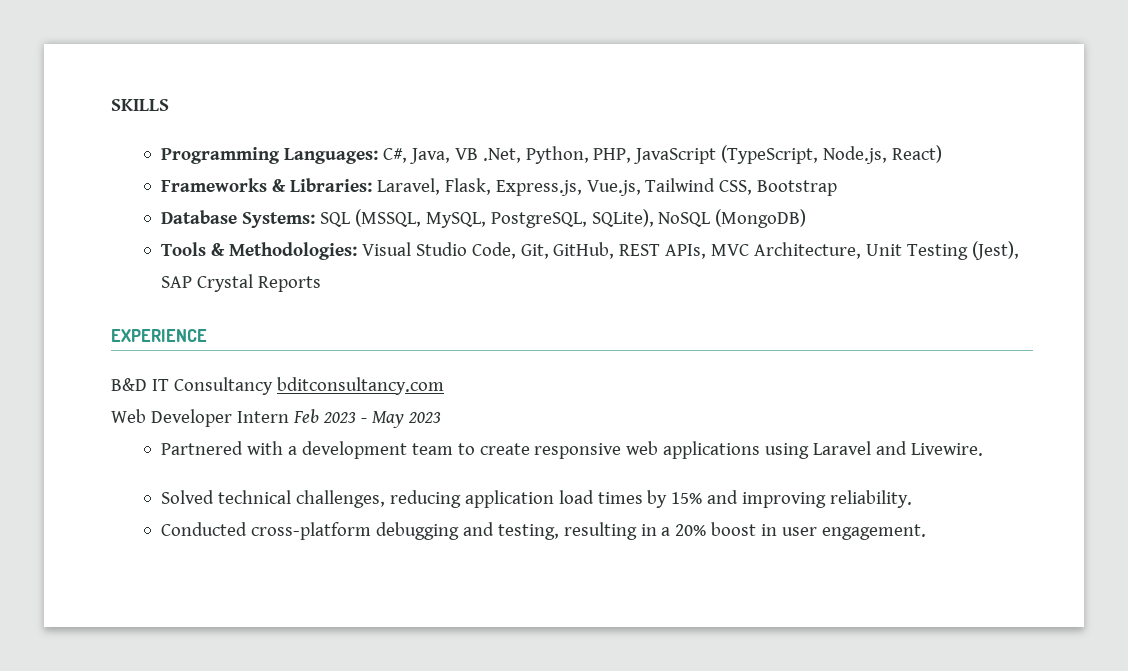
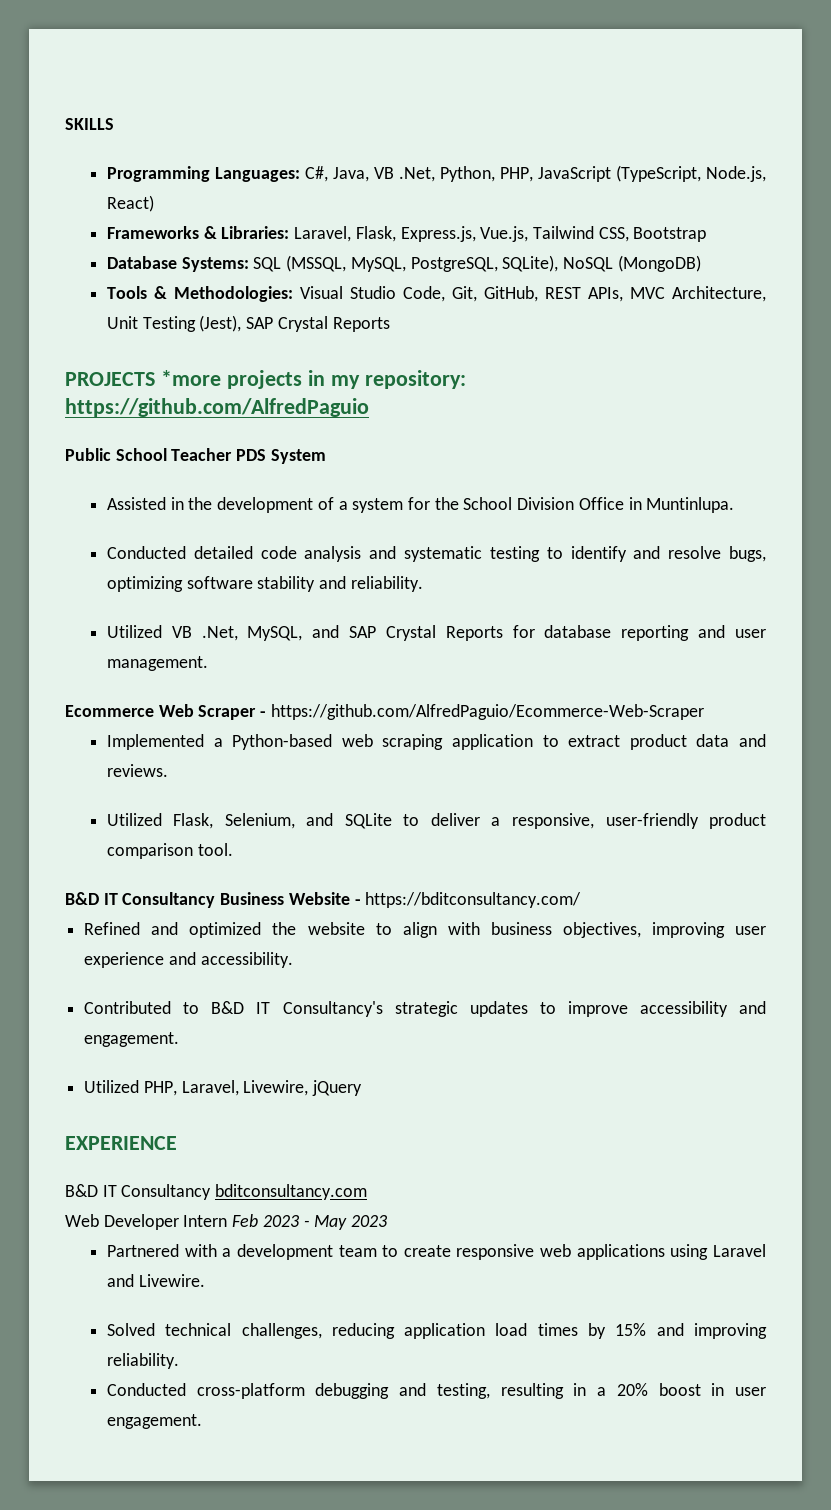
+ PROJECTS *more projects in my repository: https://github.com/AlfredPaguio
+ Public School Teacher PDS System
+ Assisted in the development of a system for the School Division Office in Muntinlupa.
+ Conducted detailed code analysis and systematic testing to identify and resolve bugs, optimizing software stability and reliability.
+ Utilized VB .Net, MySQL, and SAP Crystal Reports for database reporting and user management.
+ Ecommerce Web Scraper - https://github.com/AlfredPaguio/Ecommerce-Web-Scraper
+ Implemented a Python-based web scraping application to extract product data and reviews.
+ Utilized Flask, Selenium, and SQLite to deliver a responsive, user-friendly product comparison tool.
+ B&D IT Consultancy Business Website - https://bditconsultancy.com/
+ Refined and optimized the website to align with business objectives, improving user experience and accessibility.
+ Contributed to B&D IT Consultancy's strategic updates to improve accessibility and engagement.
+ Utilized PHP, Laravel, Livewire, jQuery

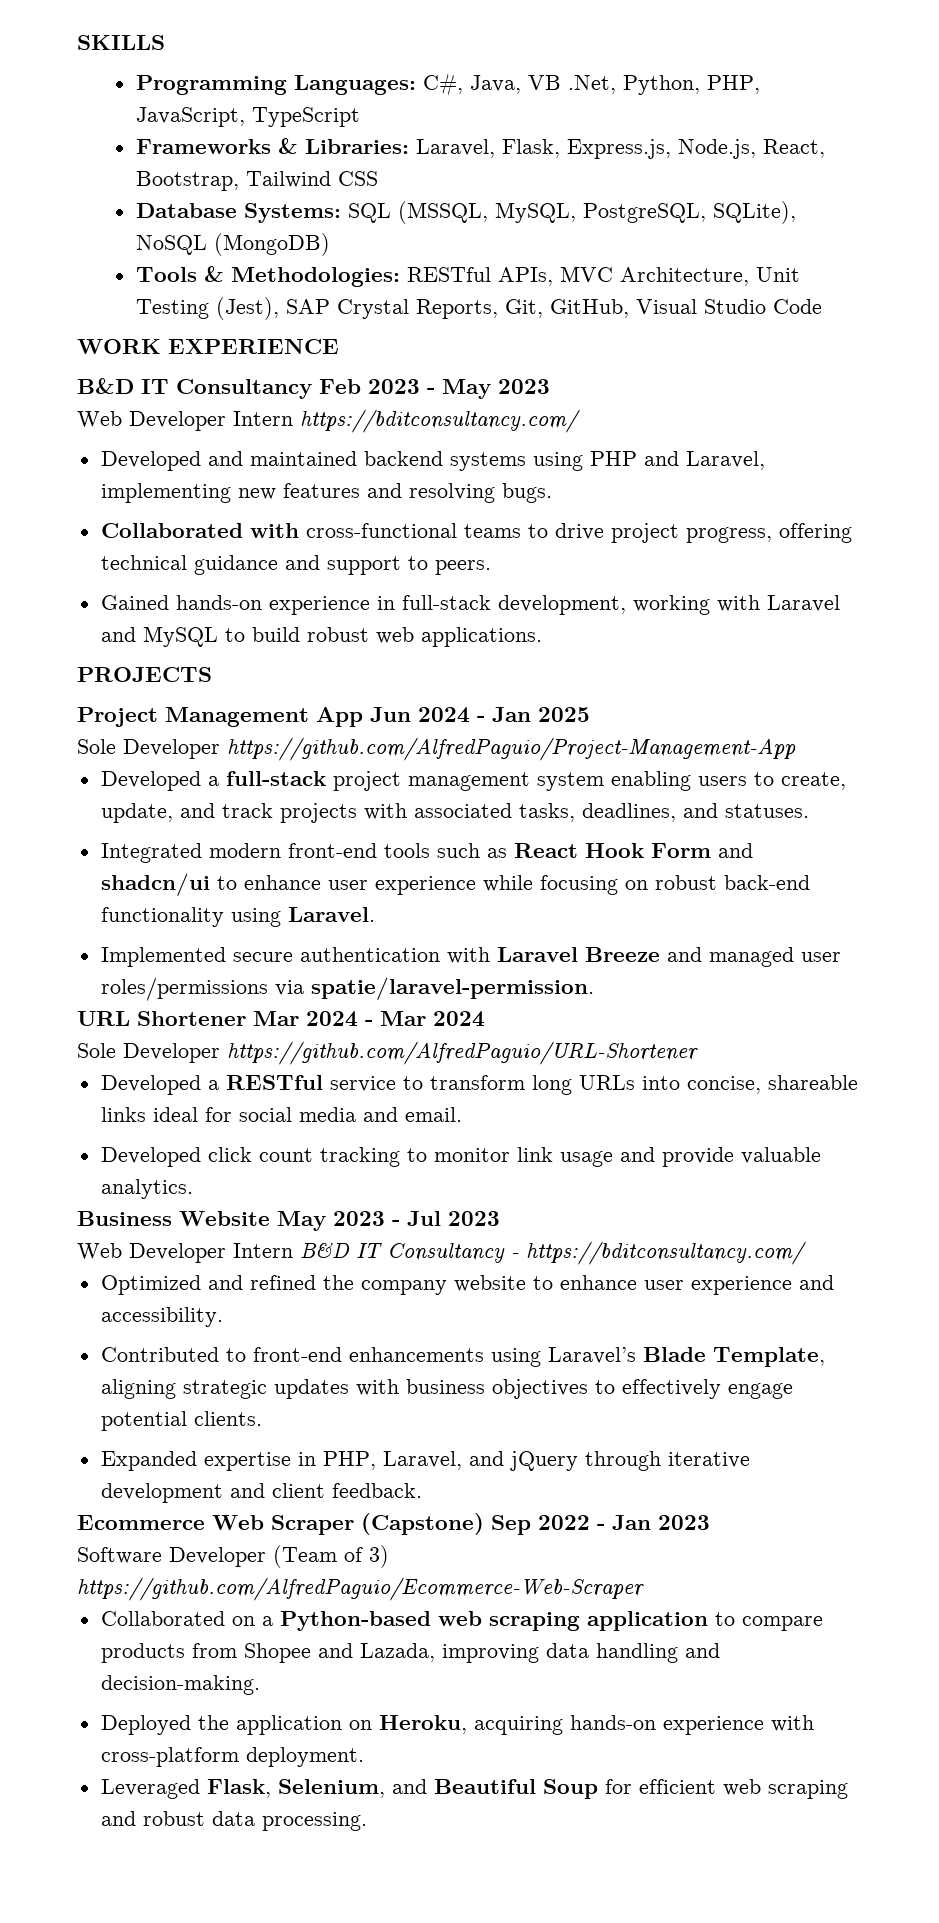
- Programming Languages: C#, Java, VB .Net, Python, PHP, JavaScript (TypeScript, Node.js, React)
+ Programming Languages: C#, Java, VB .Net, Python, PHP, JavaScript, TypeScript
- Frameworks & Libraries: Laravel, Flask, Express.js, Vue.js, Tailwind CSS, Bootstrap
+ Frameworks & Libraries: Laravel, Flask, Express.js, Node.js, React, Bootstrap, Tailwind CSS
- Tools & Methodologies: Visual Studio Code, Git, GitHub, REST APIs, MVC Architecture, Unit Testing (Jest), SAP Crystal Reports
- PROJECTS *more projects in my repository: https://github.com/AlfredPaguio
- Public School Teacher PDS System
- Assisted in the development of a system for the School Division Office in Muntinlupa.
- Conducted detailed code analysis and systematic testing to identify and resolve bugs, optimizing software stability and reliability.
- Utilized VB .Net, MySQL, and SAP Crystal Reports for database reporting and user management.
- Ecommerce Web Scraper - https://github.com/AlfredPaguio/Ecommerce-Web-Scraper
- Implemented a Python-based web scraping application to extract product data and reviews.
- Utilized Flask, Selenium, and SQLite to deliver a responsive, user-friendly product comparison tool.
- B&D IT Consultancy Business Website - https://bditconsultancy.com/
- Refined and optimized the website to align with business objectives, improving user experience and accessibility.
+ Tools & Methodologies: RESTful APIs, MVC Architecture, Unit Testing (Jest), SAP Crystal Reports, Git, GitHub, Visual Studio Code
+ WORK EXPERIENCE
+ B&D IT Consultancy Feb 2023 - May 2023
+ Web Developer Intern https://bditconsultancy.com/
+ Developed and maintained backend systems using PHP and Laravel, implementing new features and resolving bugs.
+ Collaborated with cross-functional teams to drive project progress, offering technical guidance and support to peers.
+ Gained hands-on experience in full-stack development, working with Laravel and MySQL to build robust web applications.
+ PROJECTS
+ Project Management App Jun 2024 - Jan 2025
+ Sole Developer https://github.com/AlfredPaguio/Project-Management-App
+ Developed a full-stack project management system enabling users to create, update, and track projects with associated tasks, deadlines, and statuses.
+ Integrated modern front-end tools such as React Hook Form and shadcn/ui to enhance user experience while focusing on robust back-end functionality using Laravel.
+ Implemented secure authentication with Laravel Breeze and managed user roles/permissions via spatie/laravel-permission.
+ URL Shortener Mar 2024 - Mar 2024
+ Sole Developer https://github.com/AlfredPaguio/URL-Shortener
+ Developed a RESTful service to transform long URLs into concise, shareable links ideal for social media and email.
+ Developed click count tracking to monitor link usage and provide valuable analytics.
+ Business Website May 2023 - Jul 2023
+ Web Developer Intern B&D IT Consultancy - https://bditconsultancy.com/
+ Optimized and refined the company website to enhance user experience and accessibility.
- Contributed to B&D IT Consultancy's strategic updates to improve accessibility and engagement.
- Utilized PHP, Laravel, Livewire, jQuery
- EXPERIENCE
- B&D IT Consultancy bditconsultancy.com
- Web Developer Intern Feb 2023 - May 2023
- Partnered with a development team to create responsive web applications using Laravel and Livewire.
- Solved technical challenges, reducing application load times by 15% and improving reliability.
- Conducted cross-platform debugging and testing, resulting in a 20% boost in user engagement.
+ Contributed to front-end enhancements using Laravel’s Blade Template, aligning strategic updates with business objectives to effectively engage potential clients.
+ Expanded expertise in PHP, Laravel, and jQuery through iterative development and client feedback.
+ Ecommerce Web Scraper (Capstone) Sep 2022 - Jan 2023
+ Software Developer (Team of 3) https://github.com/AlfredPaguio/Ecommerce-Web-Scraper
+ Collaborated on a Python-based web scraping application to compare products from Shopee and Lazada, improving data handling and decision-making.
+ Deployed the application on Heroku, acquiring hands-on experience with cross-platform deployment.
+ Leveraged Flask, Selenium, and Beautiful Soup for efficient web scraping and robust data processing.

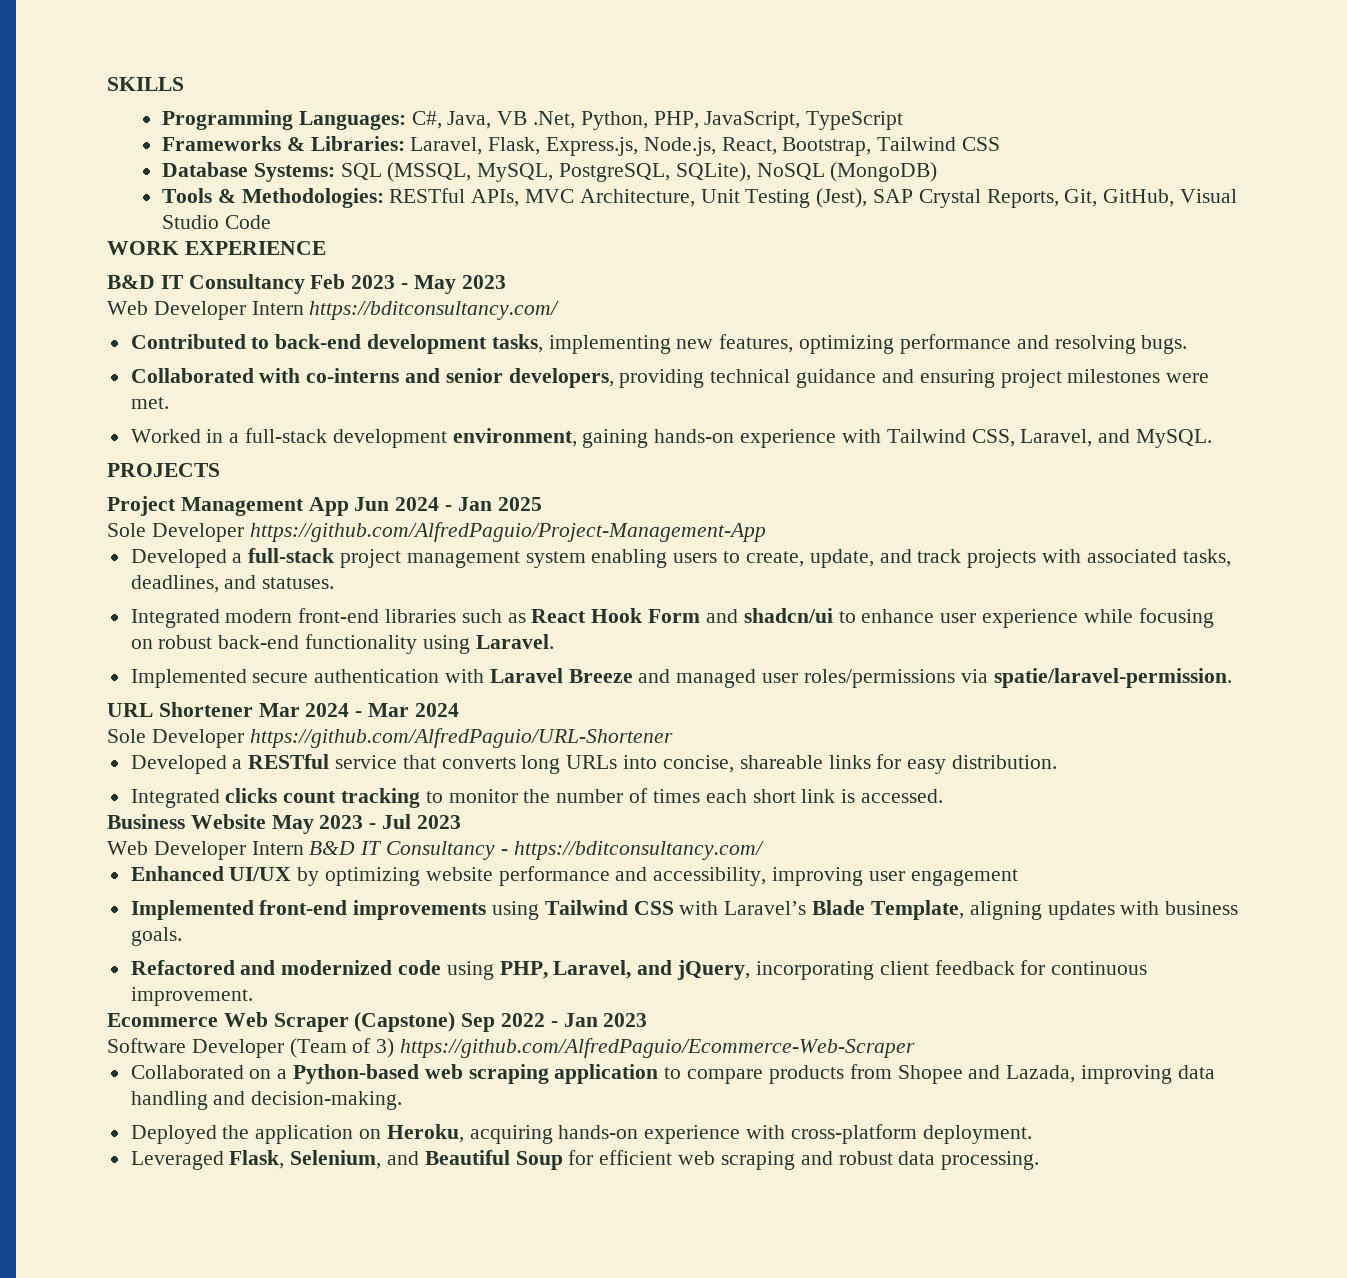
- Developed and maintained backend systems using PHP and Laravel, implementing new features and resolving bugs.
+ Contributed to back-end development tasks, implementing new features, optimizing performance and resolving bugs.
- Collaborated with cross-functional teams to drive project progress, offering technical guidance and support to peers.
- Gained hands-on experience in full-stack development, working with Laravel and MySQL to build robust web applications.
+ Collaborated with co-interns and senior developers, providing technical guidance and ensuring project milestones were met.
+ Worked in a full-stack development environment, gaining hands-on experience with Tailwind CSS, Laravel, and MySQL.
- Integrated modern front-end tools such as React Hook Form and shadcn/ui to enhance user experience while focusing on robust back-end functionality using Laravel.
+ Integrated modern front-end libraries such as React Hook Form and shadcn/ui to enhance user experience while focusing on robust back-end functionality using Laravel.
- Developed a RESTful service to transform long URLs into concise, shareable links ideal for social media and email.
- Developed click count tracking to monitor link usage and provide valuable analytics.
+ Developed a RESTful service that converts long URLs into concise, shareable links for easy distribution.
+ Integrated clicks count tracking to monitor the number of times each short link is accessed.
- Optimized and refined the company website to enhance user experience and accessibility.
- Contributed to front-end enhancements using Laravel’s Blade Template, aligning strategic updates with business objectives to effectively engage potential clients.
- Expanded expertise in PHP, Laravel, and jQuery through iterative development and client feedback.
+ Enhanced UI/UX by optimizing website performance and accessibility, improving user engagement
+ Implemented front-end improvements using Tailwind CSS with Laravel’s Blade Template, aligning updates with business goals.
+ Refactored and modernized code using PHP, Laravel, and jQuery, incorporating client feedback for continuous improvement.

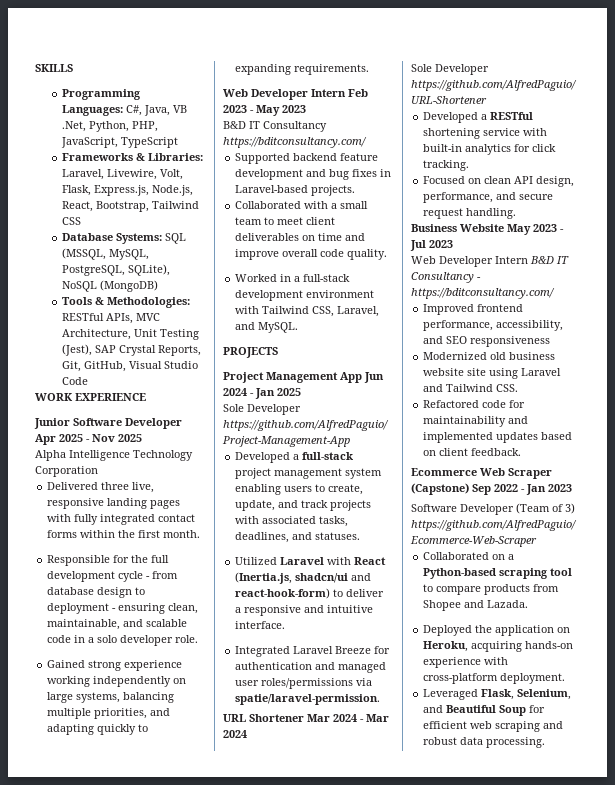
- Frameworks & Libraries: Laravel, Flask, Express.js, Node.js, React, Bootstrap, Tailwind CSS
+ Frameworks & Libraries: Laravel, Livewire, Volt, Flask, Express.js, Node.js, React, Bootstrap, Tailwind CSS
- B&D IT Consultancy Feb 2023 - May 2023
+ Junior Software Developer Apr 2025 - Nov 2025
+ Alpha Intelligence Technology Corporation
+ Delivered three live, responsive landing pages with fully integrated contact forms within the first month.
+ Responsible for the full development cycle - from database design to deployment - ensuring clean, maintainable, and scalable code in a solo developer role.
+ Gained strong experience working independently on large systems, balancing multiple priorities, and adapting quickly to expanding requirements.
+ Web Developer Intern Feb 2023 - May 2023
- Web Developer Intern https://bditconsultancy.com/
- Contributed to back-end development tasks, implementing new features, optimizing performance and resolving bugs.
- Collaborated with co-interns and senior developers, providing technical guidance and ensuring project milestones were met.
+ B&D IT Consultancy https://bditconsultancy.com/
+ Supported backend feature development and bug fixes in Laravel-based projects.
+ Collaborated with a small team to meet client deliverables on time and improve overall code quality.
- Worked in a full-stack development environment, gaining hands-on experience with Tailwind CSS, Laravel, and MySQL.
+ Worked in a full-stack development environment with Tailwind CSS, Laravel, and MySQL.
- Integrated modern front-end libraries such as React Hook Form and shadcn/ui to enhance user experience while focusing on robust back-end functionality using Laravel.
- Implemented secure authentication with Laravel Breeze and managed user roles/permissions via spatie/laravel-permission.
+ Utilized Laravel with React (Inertia.js, shadcn/ui and react-hook-form) to deliver a responsive and intuitive interface.
+ Integrated Laravel Breeze for authentication and managed user roles/permissions via spatie/laravel-permission.
- Developed a RESTful service that converts long URLs into concise, shareable links for easy distribution.
- Integrated clicks count tracking to monitor the number of times each short link is accessed.
+ Developed a RESTful shortening service with built-in analytics for click tracking.
+ Focused on clean API design, performance, and secure request handling.
- Enhanced UI/UX by optimizing website performance and accessibility, improving user engagement
- Implemented front-end improvements using Tailwind CSS with Laravel’s Blade Template, aligning updates with business goals.
- Refactored and modernized code using PHP, Laravel, and jQuery, incorporating client feedback for continuous improvement.
+ Improved frontend performance, accessibility, and SEO responsiveness
+ Modernized old business website site using Laravel and Tailwind CSS.
+ Refactored code for maintainability and implemented updates based on client feedback.
- Collaborated on a Python-based web scraping application to compare products from Shopee and Lazada, improving data handling and decision-making.
+ Collaborated on a Python-based scraping tool to compare products from Shopee and Lazada.

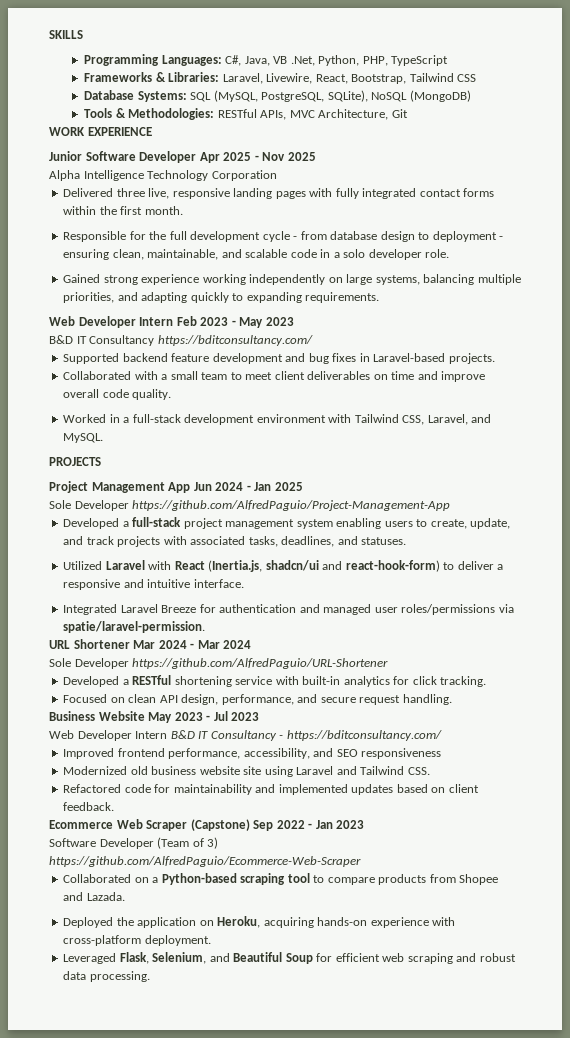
- Programming Languages: C#, Java, VB .Net, Python, PHP, JavaScript, TypeScript
+ Programming Languages: C#, Java, VB .Net, Python, PHP, TypeScript
- Frameworks & Libraries: Laravel, Livewire, Volt, Flask, Express.js, Node.js, React, Bootstrap, Tailwind CSS
+ Frameworks & Libraries: Laravel, Livewire, React, Bootstrap, Tailwind CSS
- Database Systems: SQL (MSSQL, MySQL, PostgreSQL, SQLite), NoSQL (MongoDB)
+ Database Systems: SQL (MySQL, PostgreSQL, SQLite), NoSQL (MongoDB)
- Tools & Methodologies: RESTful APIs, MVC Architecture, Unit Testing (Jest), SAP Crystal Reports, Git, GitHub, Visual Studio Code
+ Tools & Methodologies: RESTful APIs, MVC Architecture, Git

